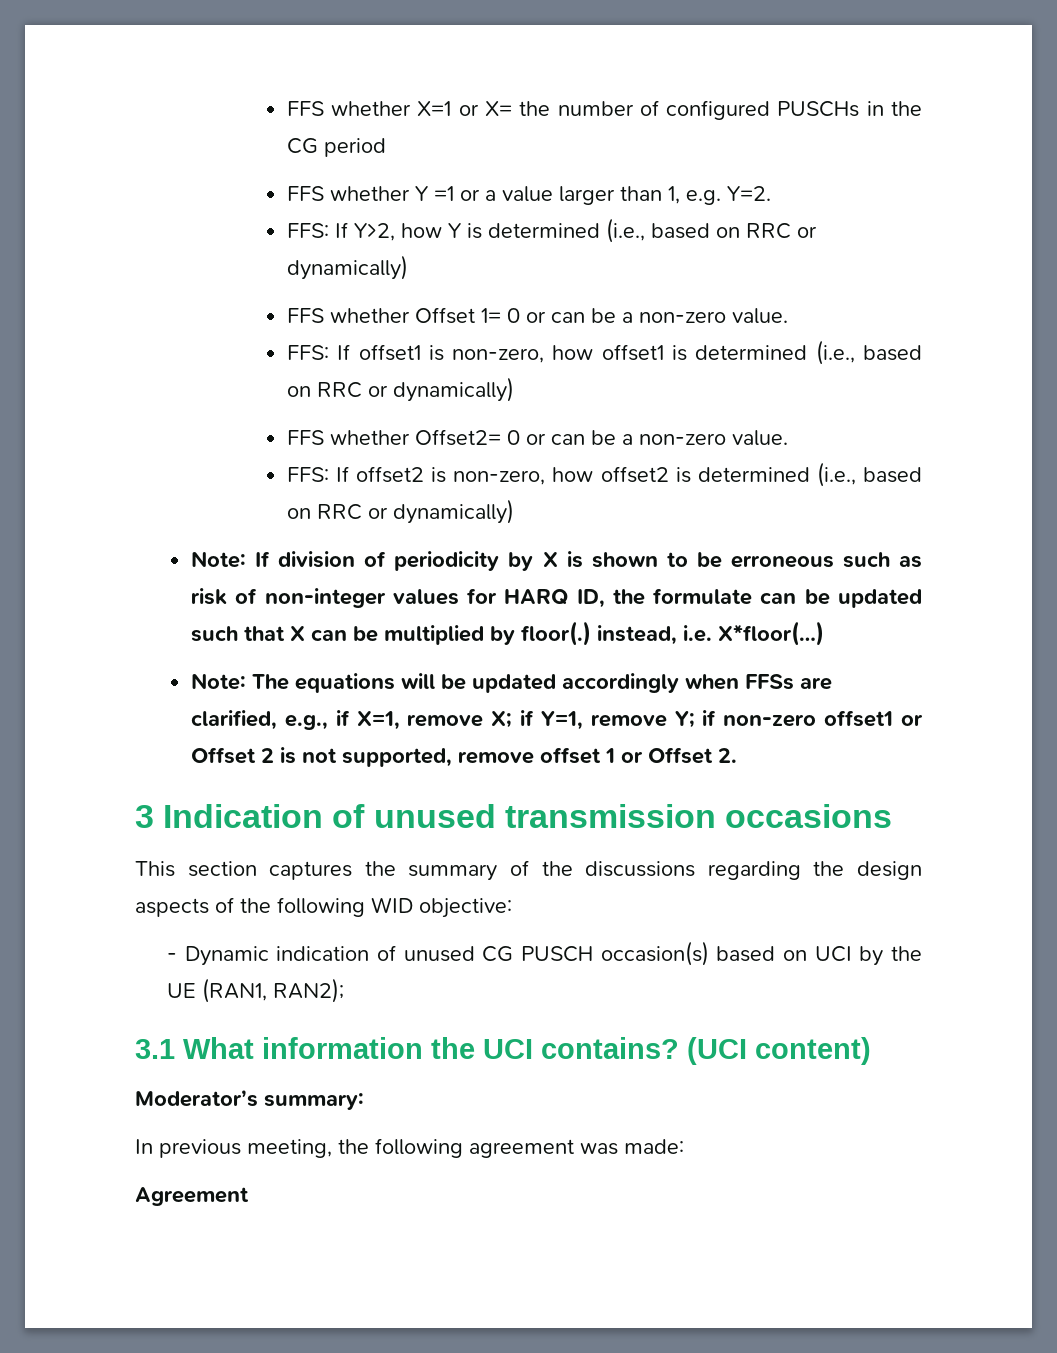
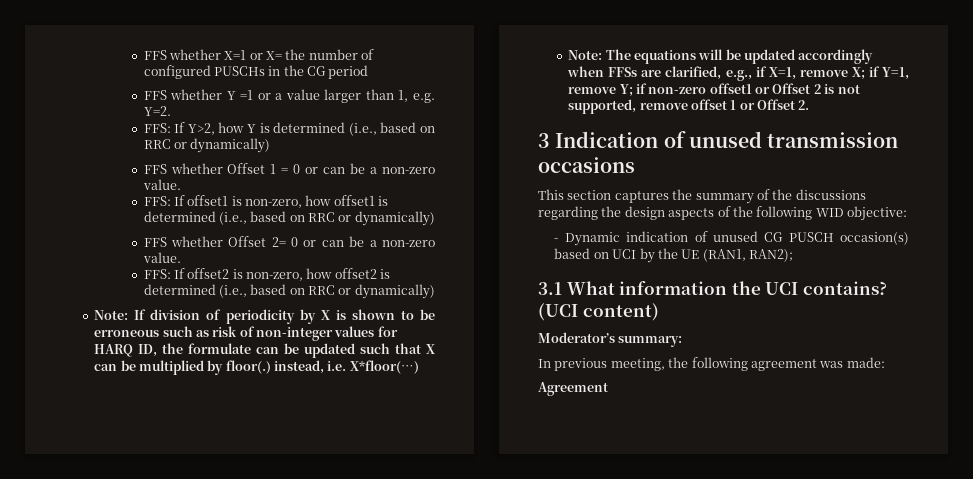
- FFS whether Offset 1= 0 or can be a non-zero value.
+ FFS whether Offset 1 = 0 or can be a non-zero value.
- FFS whether Offset2= 0 or can be a non-zero value.
+ FFS whether Offset 2= 0 or can be a non-zero value.

